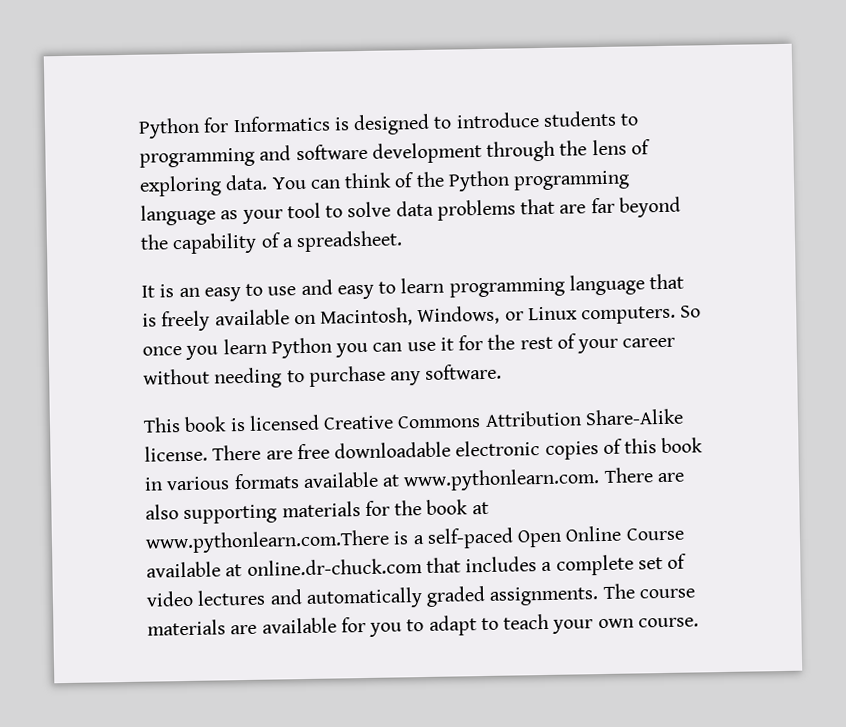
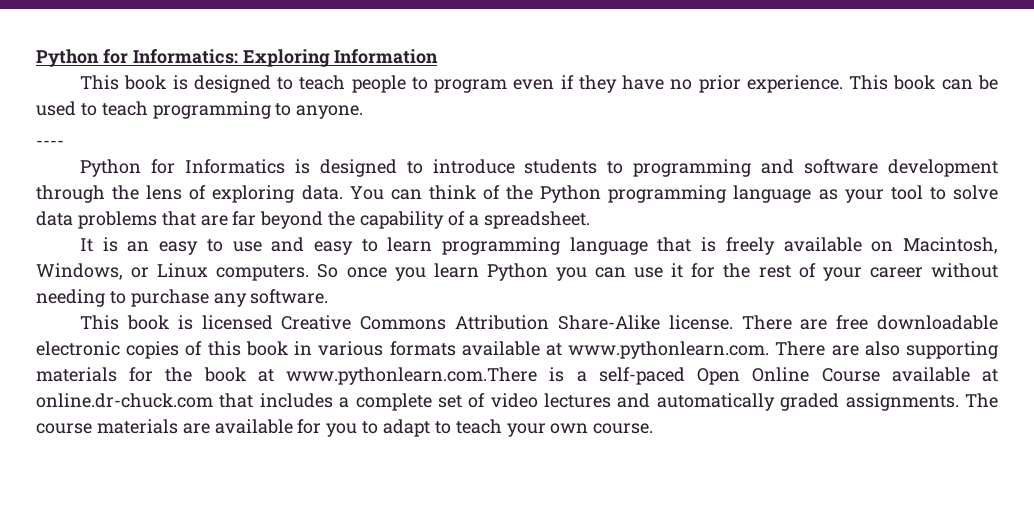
+ Python for Informatics: Exploring Information
+ This book is designed to teach people to program even if they have no prior experience. This book can be used to teach programming to anyone.
+ ----

